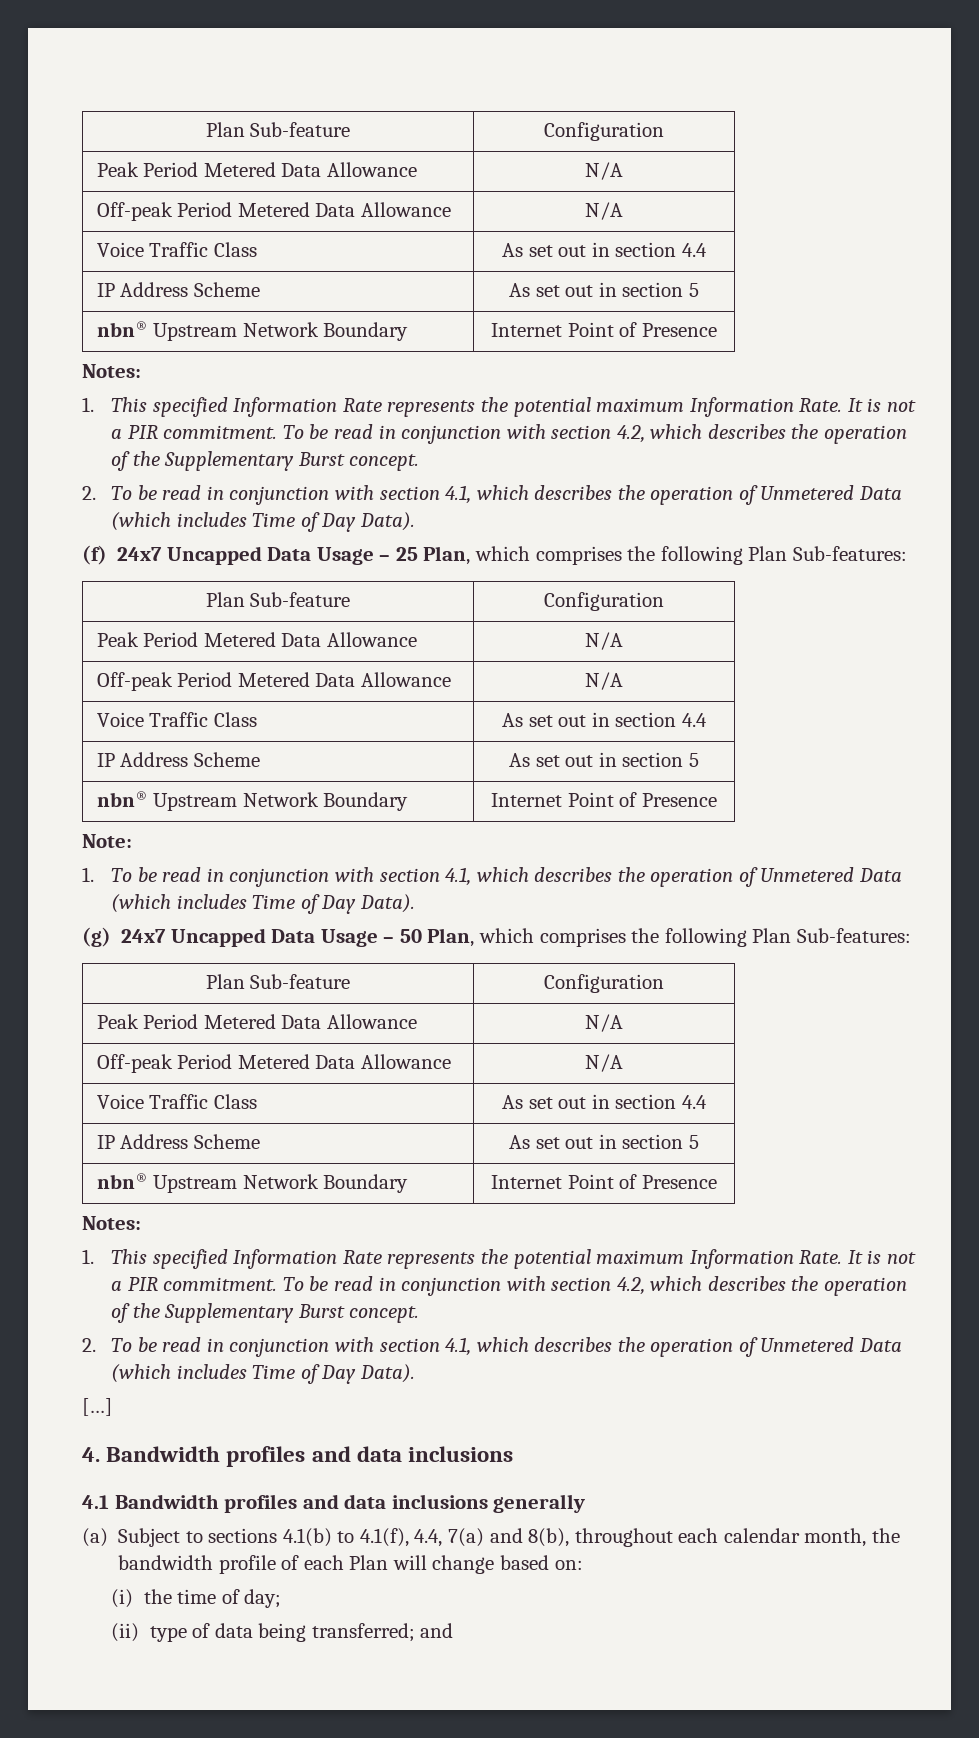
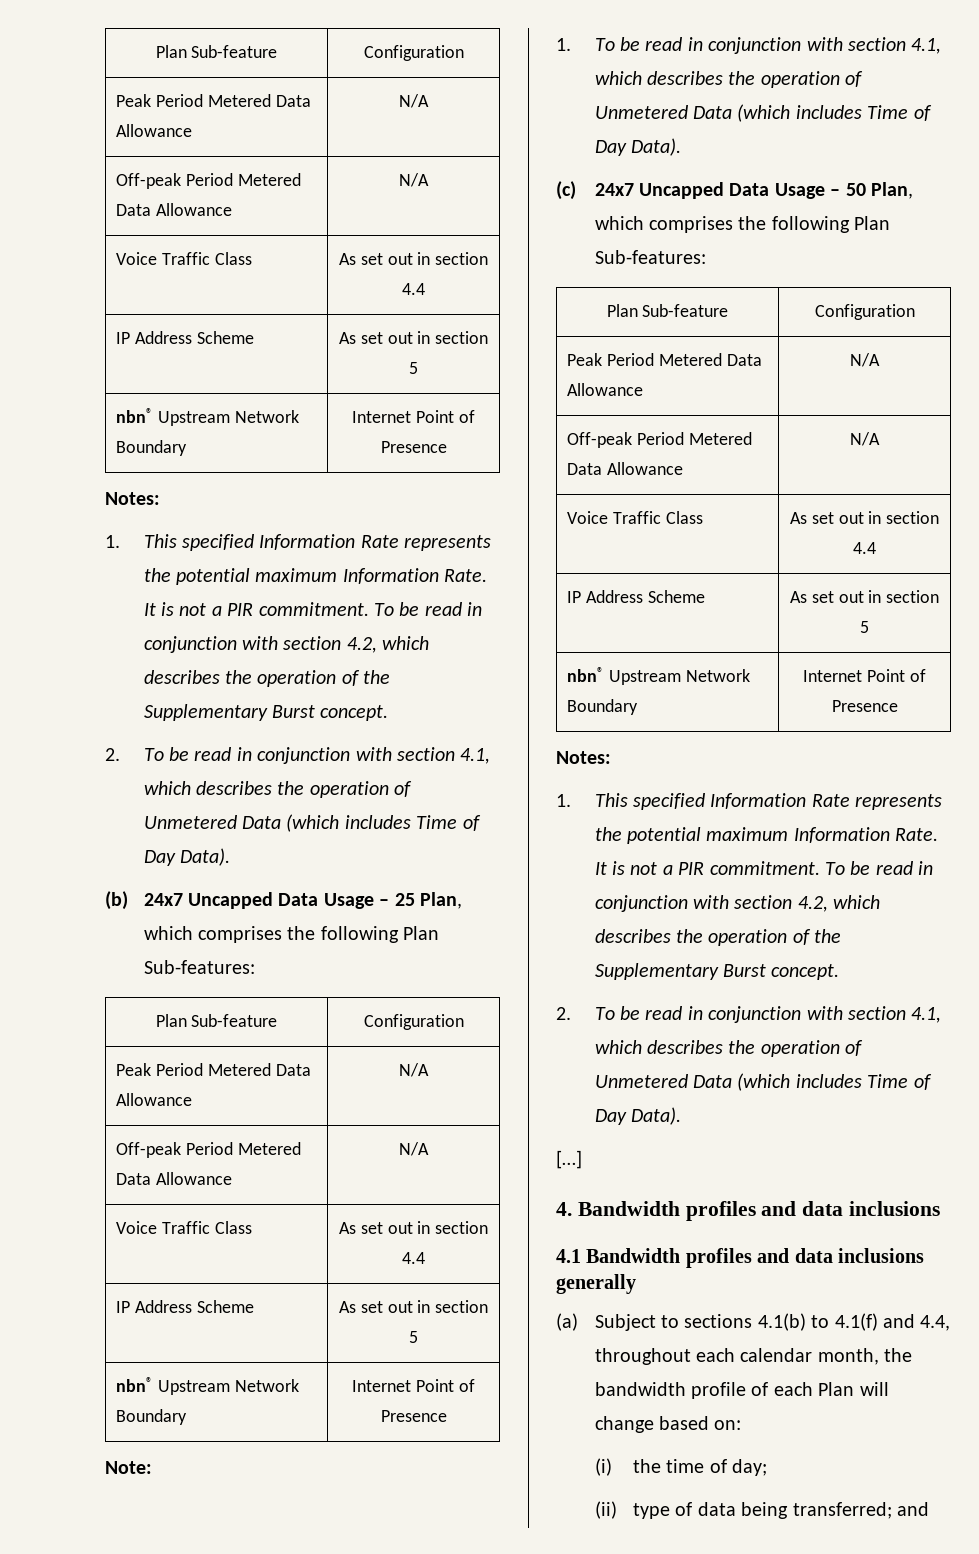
- (f) 24x7 Uncapped Data Usage – 25 Plan, which comprises the following Plan Sub-features:
+ (b) 24x7 Uncapped Data Usage – 25 Plan, which comprises the following Plan Sub-features:
- (g) 24x7 Uncapped Data Usage – 50 Plan, which comprises the following Plan Sub-features:
+ (c) 24x7 Uncapped Data Usage – 50 Plan, which comprises the following Plan Sub-features:
- (a) Subject to sections 4.1(b) to 4.1(f), 4.4, 7(a) and 8(b), throughout each calendar month, the bandwidth profile of each Plan will change based on:
+ (a) Subject to sections 4.1(b) to 4.1(f) and 4.4, throughout each calendar month, the bandwidth profile of each Plan will change based on:

